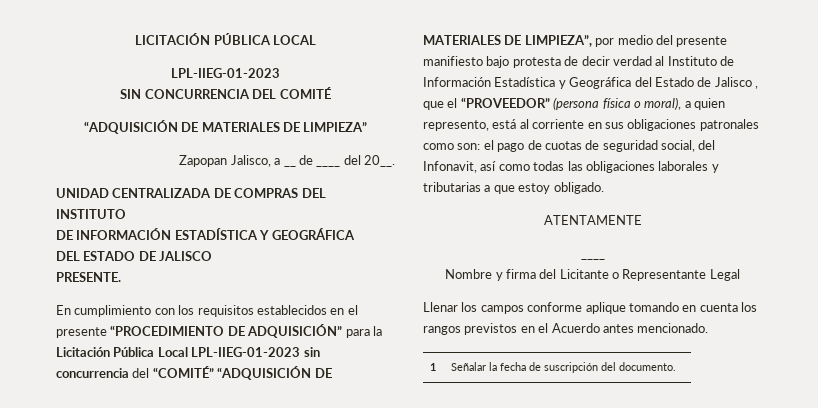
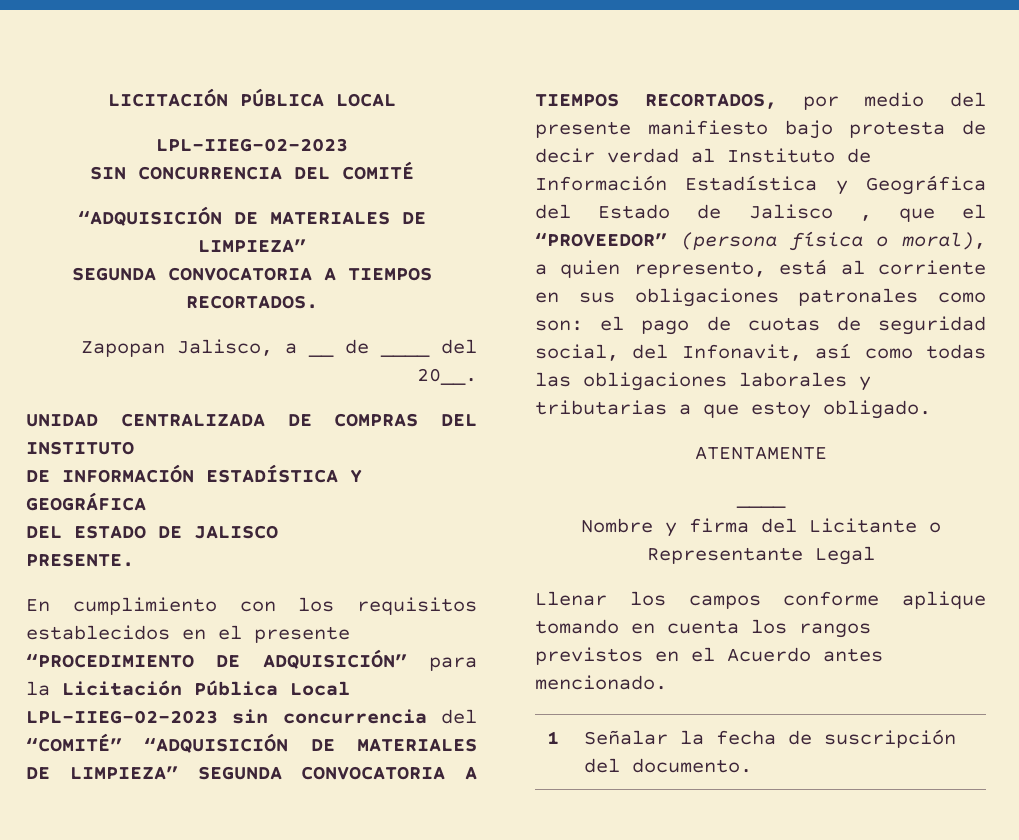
  LICITACIÓN PÚBLICA LOCAL
- LPL-IIEG-01-2023
+ LPL-IIEG-02-2023
+ SEGUNDA CONVOCATORIA A TIEMPOS RECORTADOS.
- En cumplimiento con los requisitos establecidos en el presente “PROCEDIMIENTO DE ADQUISICIÓN” para la Licitación Pública Local LPL-IIEG-01-2023 sin concurrencia del “COMITÉ” “ADQUISICIÓN DE MATERIALES DE LIMPIEZA”, por medio del presente manifiesto bajo protesta de decir verdad al Instituto de Información Estadística y Geográfica del Estado de Jalisco , que el “PROVEEDOR” (persona física o moral), a quien represento, está al corriente en sus obligaciones patronales como son:
+ En cumplimiento con los requisitos establecidos en el presente “PROCEDIMIENTO DE ADQUISICIÓN” para la Licitación Pública Local LPL-IIEG-02-2023 sin concurrencia del “COMITÉ” “ADQUISICIÓN DE MATERIALES DE LIMPIEZA” SEGUNDA CONVOCATORIA A TIEMPOS RECORTADOS, por medio del presente manifiesto bajo protesta de decir verdad al Instituto de Información Estadística y Geográfica del Estado de Jalisco , que el “PROVEEDOR” (persona física o moral), a quien represento, está al corriente en sus obligaciones patronales como son:

